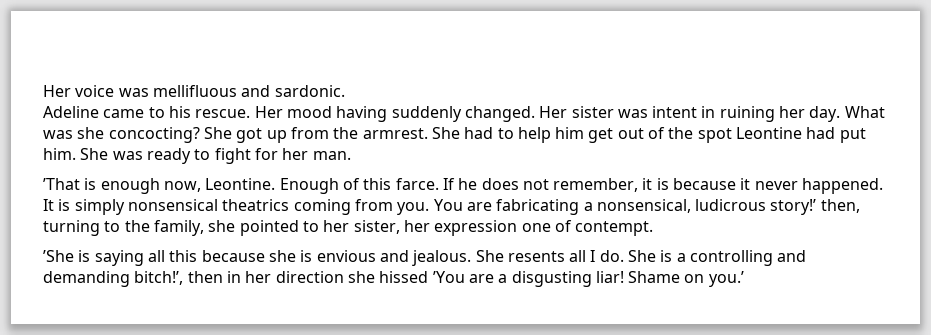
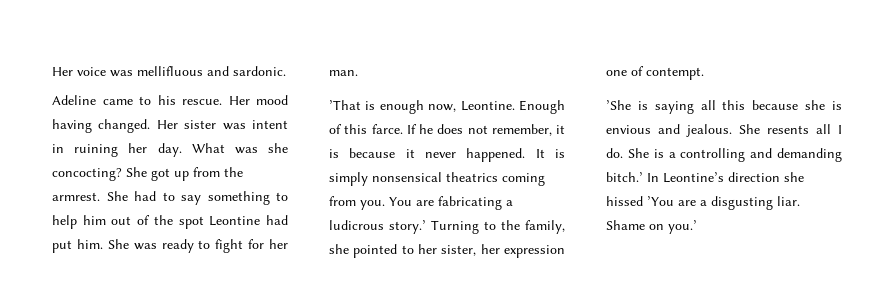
- Her mood having suddenly changed.
+ Her mood having changed.
- She had to help him get out of the spot Leontine had put him.
+ She had to say something to help him out of the spot Leontine had put him.
- You are fabricating a nonsensical, ludicrous story!’ then, turning to the family, she pointed to her sister, her expression one of contempt.
+ You are fabricating a ludicrous story.’ Turning to the family, she pointed to her sister, her expression one of contempt.
- She is a controlling and demanding bitch!’, then in her direction she hissed ’You are a disgusting liar!
+ She is a controlling and demanding bitch.’ In Leontine’s direction she hissed ’You are a disgusting liar.

